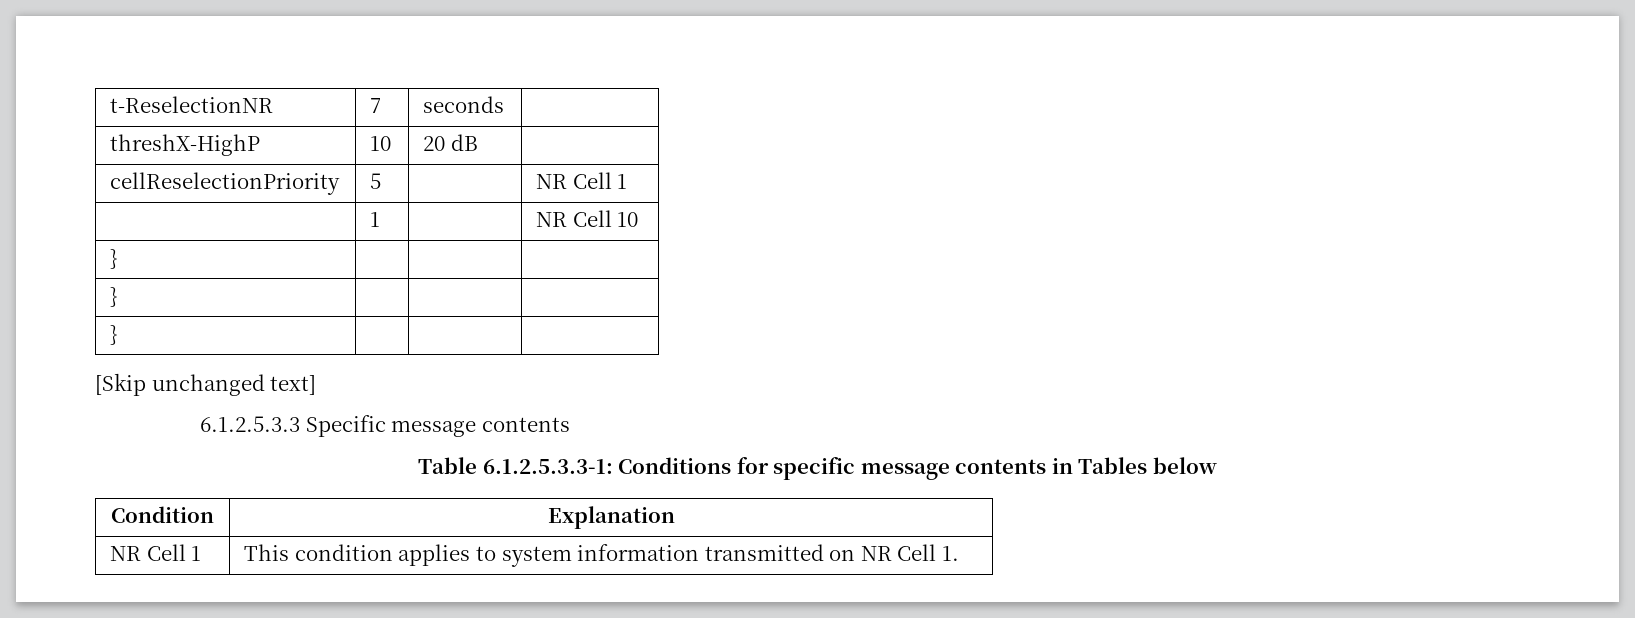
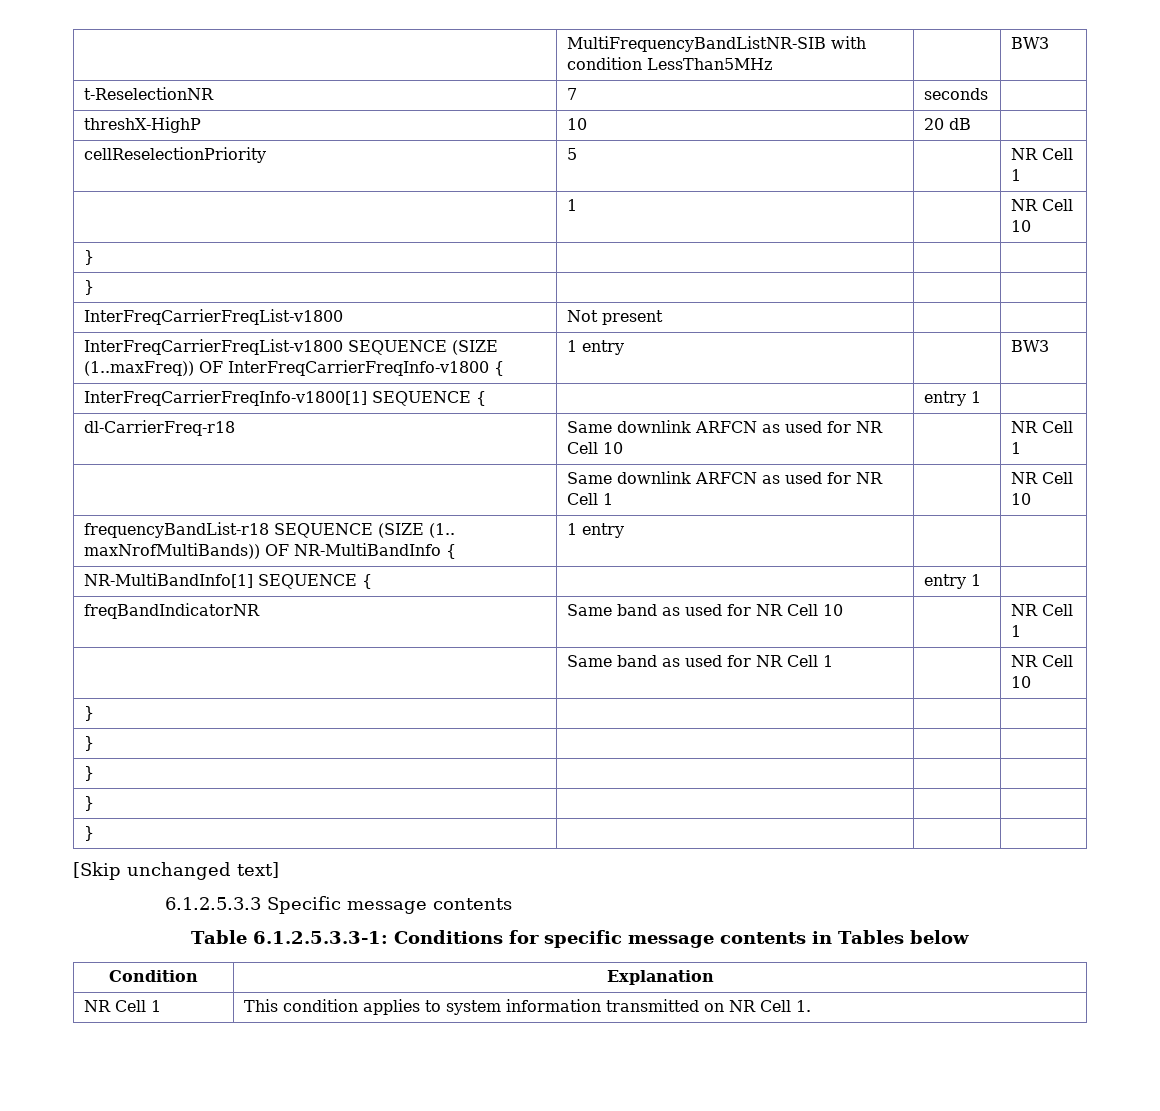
+ | MultiFrequencyBandListNR-SIB with condition LessThan5MHz | | BW3
+ InterFreqCarrierFreqList-v1800 | Not present | |
+ InterFreqCarrierFreqList-v1800 SEQUENCE (SIZE (1..maxFreq)) OF InterFreqCarrierFreqInfo-v1800 { | 1 entry | | BW3
+ InterFreqCarrierFreqInfo-v1800[1] SEQUENCE { | | entry 1 |
+ dl-CarrierFreq-r18 | Same downlink ARFCN as used for NR Cell 10 | | NR Cell 1
+ | Same downlink ARFCN as used for NR Cell 1 | | NR Cell 10
+ frequencyBandList-r18 SEQUENCE (SIZE (1.. maxNrofMultiBands)) OF NR-MultiBandInfo { | 1 entry | |
+ NR-MultiBandInfo[1] SEQUENCE { | | entry 1 |
+ freqBandIndicatorNR | Same band as used for NR Cell 10 | | NR Cell 1
+ | Same band as used for NR Cell 1 | | NR Cell 10
+ } | | |
+ } | | |
+ } | | |
+ } | | |

